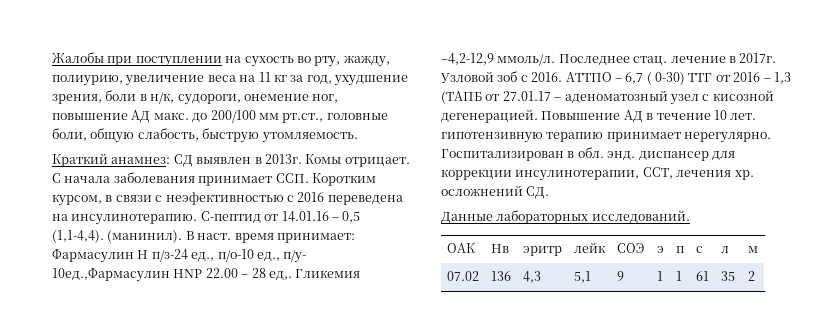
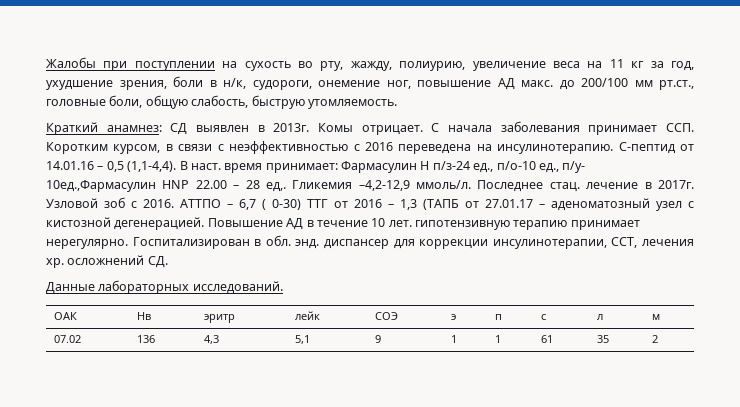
- С начала заболевания принимает ССП. Коротким курсом, в связи с неэфективностью с 2016 переведена на инсулинотерапию.
+ С начала заболевания принимает ССП. Коротким курсом, в связи с неэффективностью с 2016 переведена на инсулинотерапию.
- (манинил).
- АТТПО – 6,7 ( 0-30) ТТГ от 2016 – 1,3 (ТАПБ от 27.01.17 – аденоматозный узел с кисозной дегенерацией.
+ АТТПО – 6,7 ( 0-30) ТТГ от 2016 – 1,3 (ТАПБ от 27.01.17 – аденоматозный узел с кистозной дегенерацией.

